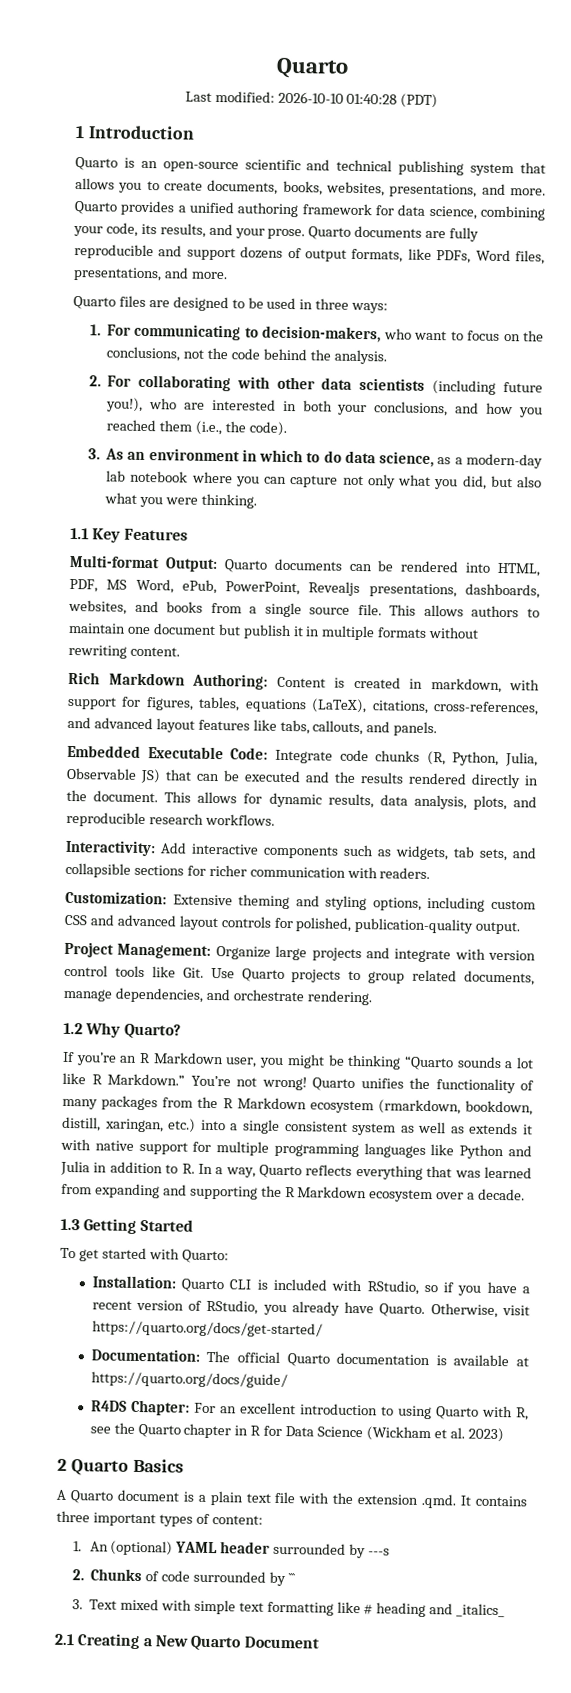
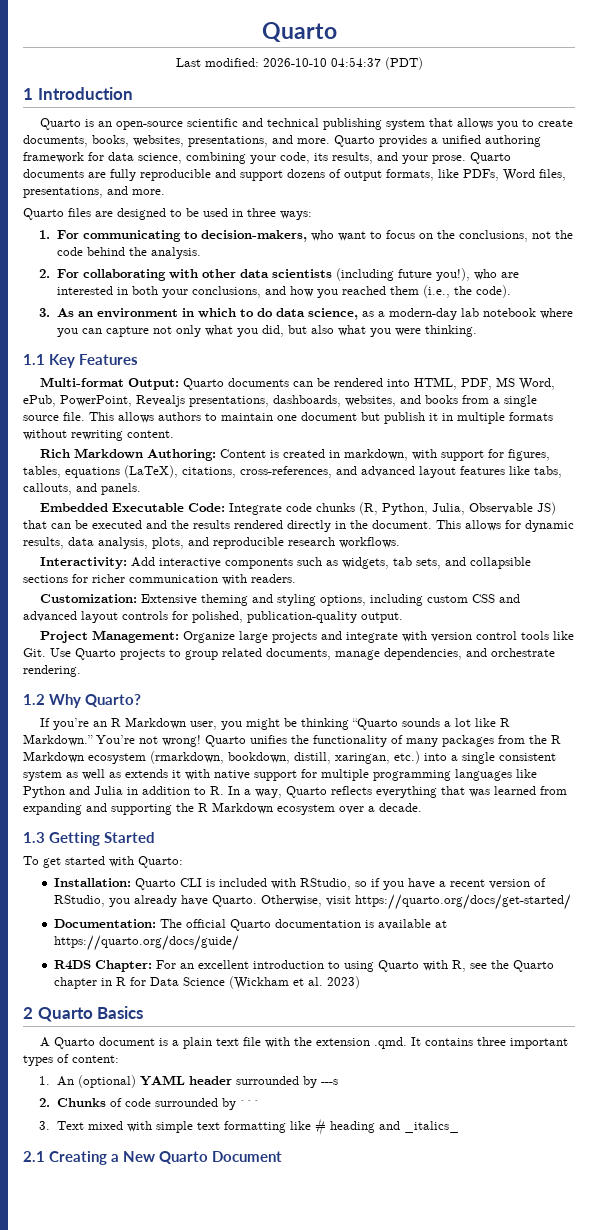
- Last modified: 2026-10-10 01:40:28 (PDT)
+ Last modified: 2026-10-10 04:54:37 (PDT)

